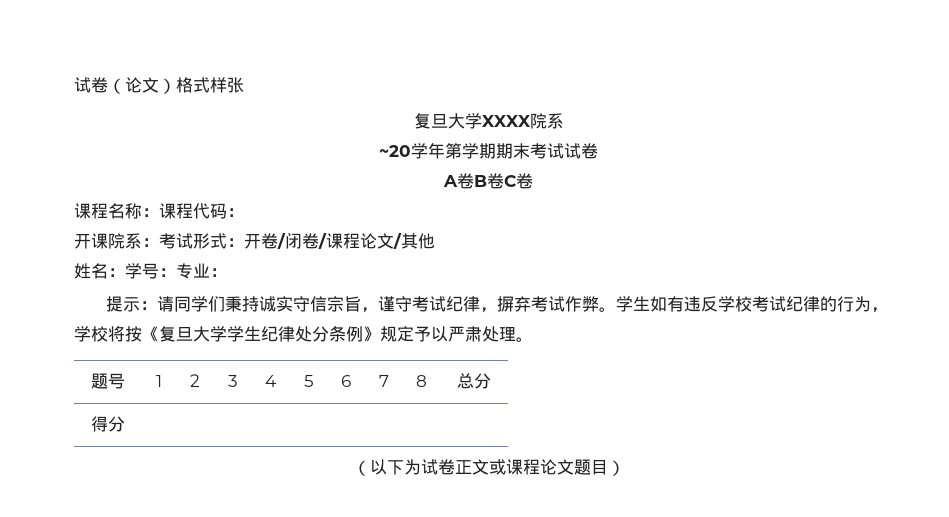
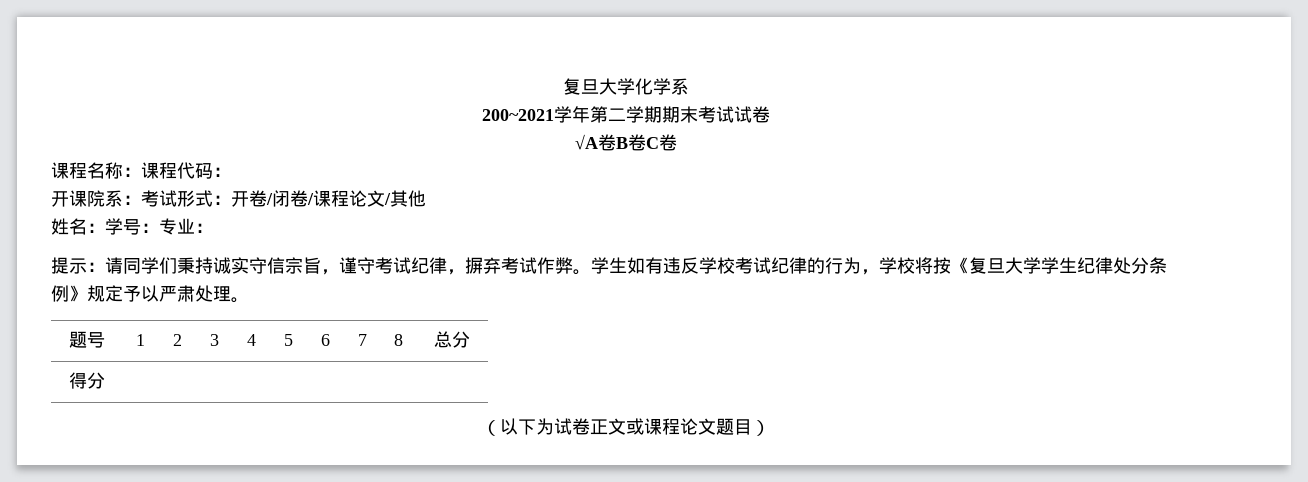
- 试卷（论文）格式样张
- 复旦大学XXXX院系
+ 复旦大学化学系
- ~20学年第学期期末考试试卷
+ 200~2021学年第二学期期末考试试卷
- A卷B卷C卷
+ √A卷B卷C卷

